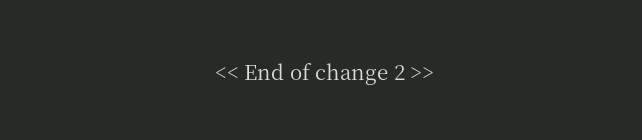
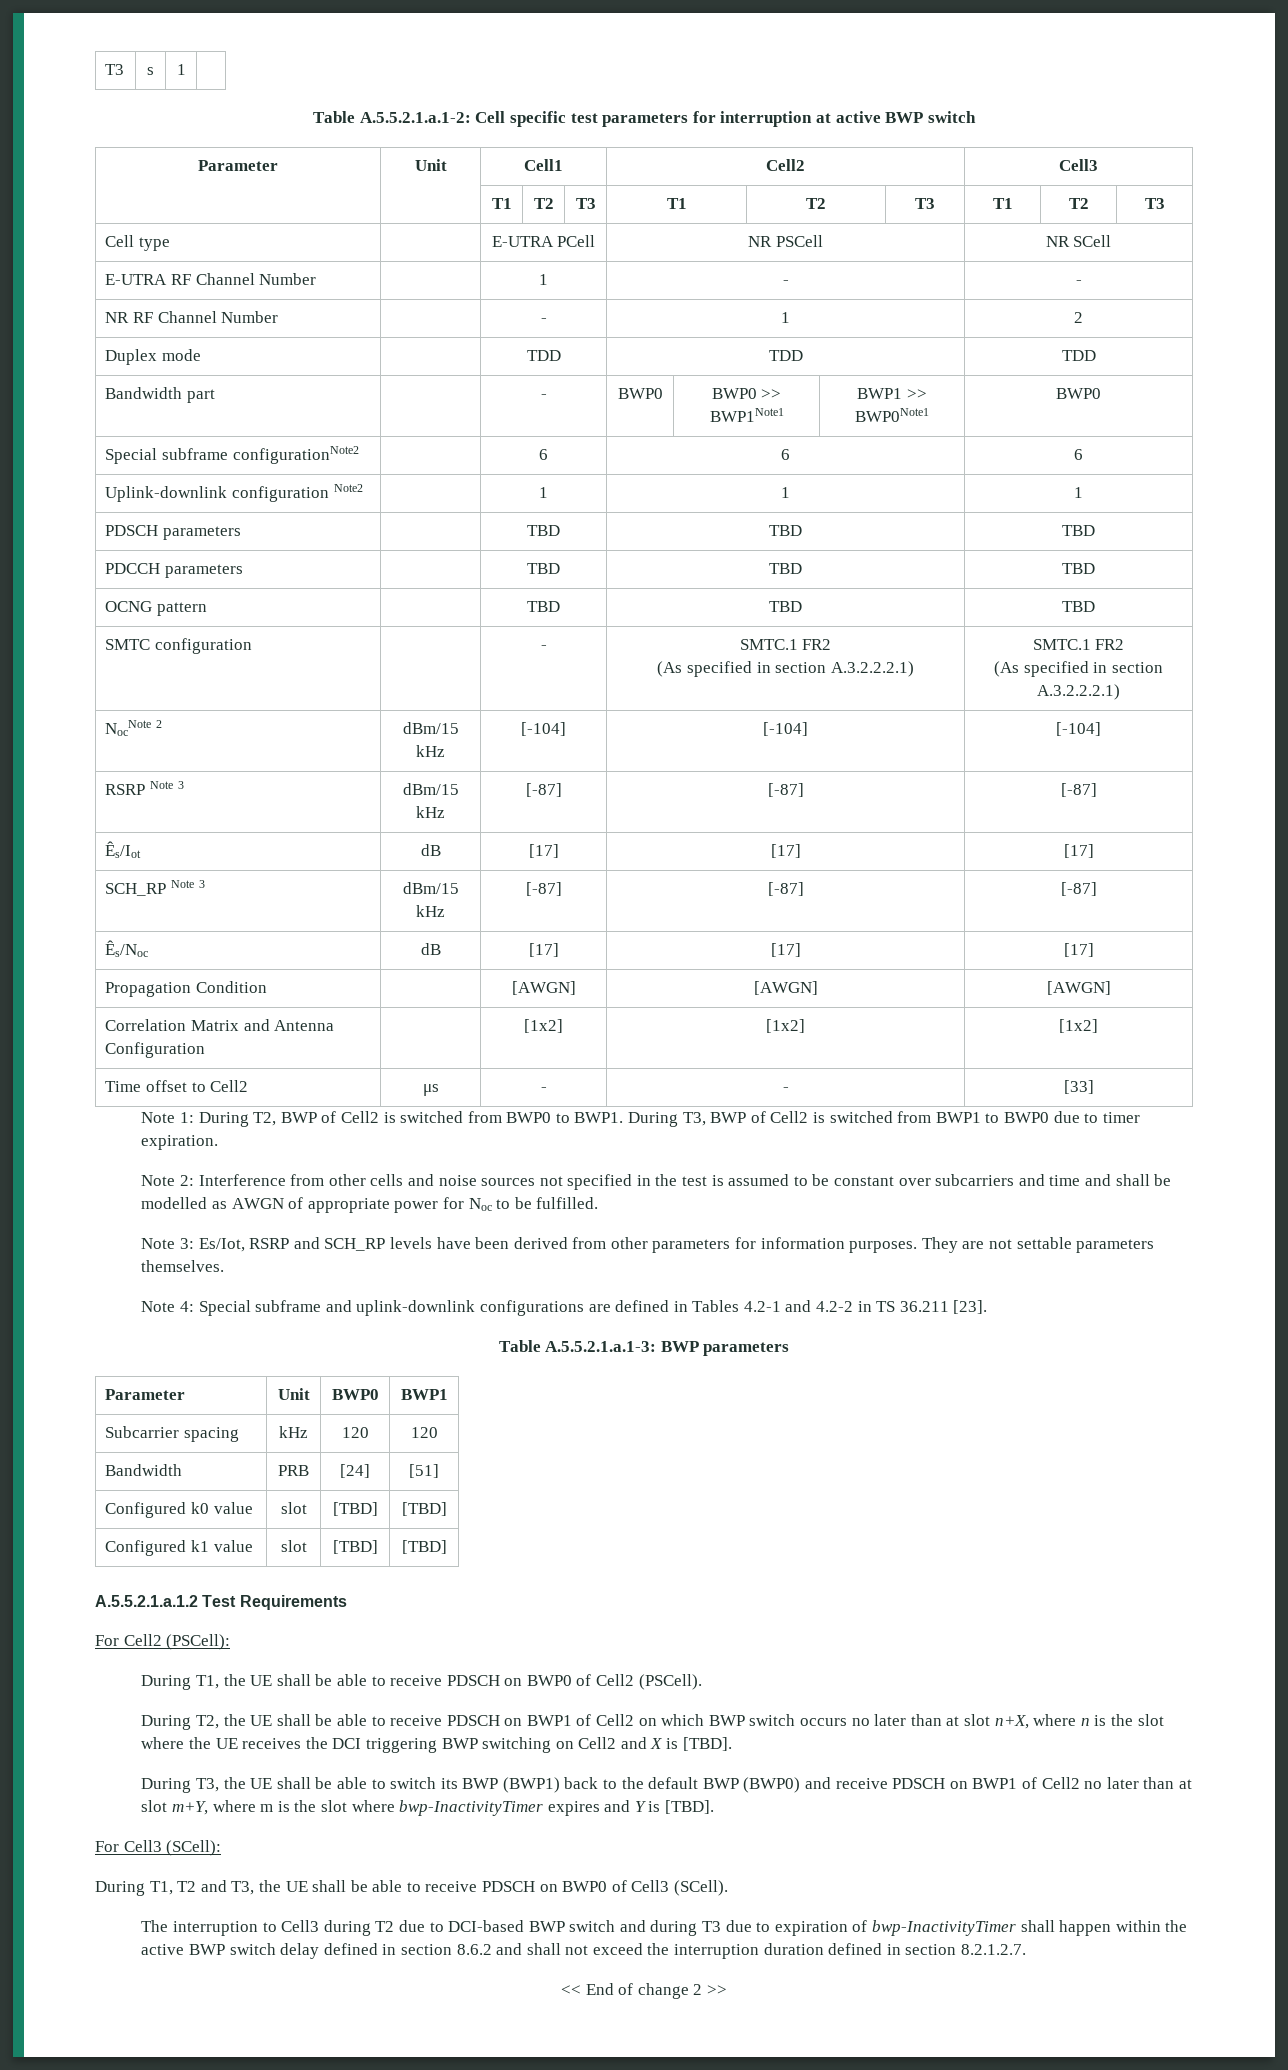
+ T3 | s | 1 |
+ Table A.5.5.2.1.a.1-2: Cell specific test parameters for interruption at active BWP switch
+ Parameter | Unit | Cell1 | Cell2 | Cell3
+ | | T1 | T2 | T3 | T1 | T2 | T3 | T1 | T2 | T3
+ Cell type | | E-UTRA PCell | NR PSCell | NR SCell
+ E-UTRA RF Channel Number | | 1 | - | -
+ NR RF Channel Number | | - | 1 | 2
+ Duplex mode | | TDD | TDD | TDD
+ Bandwidth part | | - | BWP0 | BWP0 >> BWP1Note1 | BWP1 >> BWP0Note1 | BWP0
+ Special subframe configurationNote2 | | 6 | 6 | 6
+ Uplink-downlink configuration Note2 | | 1 | 1 | 1
+ PDSCH parameters | | TBD | TBD | TBD
+ PDCCH parameters | | TBD | TBD | TBD
+ OCNG pattern | | TBD | TBD | TBD
+ SMTC configuration | | - | SMTC.1 FR2
+ (As specified in section A.3.2.2.2.1) | SMTC.1 FR2
+ (As specified in section A.3.2.2.2.1)
+ NocNote 2 | dBm/15 kHz | [-104] | [-104] | [-104]
+ RSRP Note 3 | dBm/15 kHz | [-87] | [-87] | [-87]
+ Ês/Iot | dB | [17] | [17] | [17]
+ SCH_RP Note 3 | dBm/15 kHz | [-87] | [-87] | [-87]
+ Ês/Noc | dB | [17] | [17] | [17]
+ Propagation Condition | | [AWGN] | [AWGN] | [AWGN]
+ Correlation Matrix and Antenna Configuration | | [1x2] | [1x2] | [1x2]
+ Time offset to Cell2 | μs | - | - | [33]
+ Note 1: During T2, BWP of Cell2 is switched from BWP0 to BWP1. During T3, BWP of Cell2 is switched from BWP1 to BWP0 due to timer expiration.
+ Note 2: Interference from other cells and noise sources not specified in the test is assumed to be constant over subcarriers and time and shall be modelled as AWGN of appropriate power for Noc to be fulfilled.
+ Note 3: Es/Iot, RSRP and SCH_RP levels have been derived from other parameters for information purposes. They are not settable parameters themselves.
+ Note 4: Special subframe and uplink-downlink configurations are defined in Tables 4.2-1 and 4.2-2 in TS 36.211 [23].
+ Table A.5.5.2.1.a.1-3: BWP parameters
+ Parameter | Unit | BWP0 | BWP1
+ Subcarrier spacing | kHz | 120 | 120
+ Bandwidth | PRB | [24] | [51]
+ Configured k0 value | slot | [TBD] | [TBD]
+ Configured k1 value | slot | [TBD] | [TBD]
+ A.5.5.2.1.a.1.2 Test Requirements
+ For Cell2 (PSCell):
+ During T1, the UE shall be able to receive PDSCH on BWP0 of Cell2 (PSCell).
+ During T2, the UE shall be able to receive PDSCH on BWP1 of Cell2 on which BWP switch occurs no later than at slot n+X, where n is the slot where the UE receives the DCI triggering BWP switching on Cell2 and X is [TBD].
+ During T3, the UE shall be able to switch its BWP (BWP1) back to the default BWP (BWP0) and receive PDSCH on BWP1 of Cell2 no later than at slot m+Y, where m is the slot where bwp-InactivityTimer expires and Y is [TBD].
+ For Cell3 (SCell):
+ During T1, T2 and T3, the UE shall be able to receive PDSCH on BWP0 of Cell3 (SCell).
+ The interruption to Cell3 during T2 due to DCI-based BWP switch and during T3 due to expiration of bwp-InactivityTimer shall happen within the active BWP switch delay defined in section 8.6.2 and shall not exceed the interruption duration defined in section 8.2.1.2.7.

